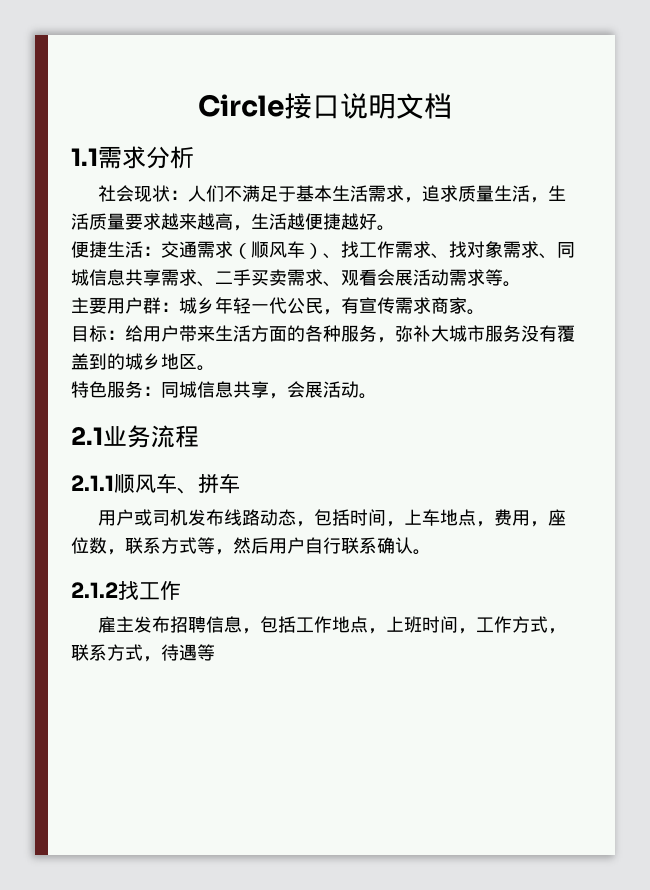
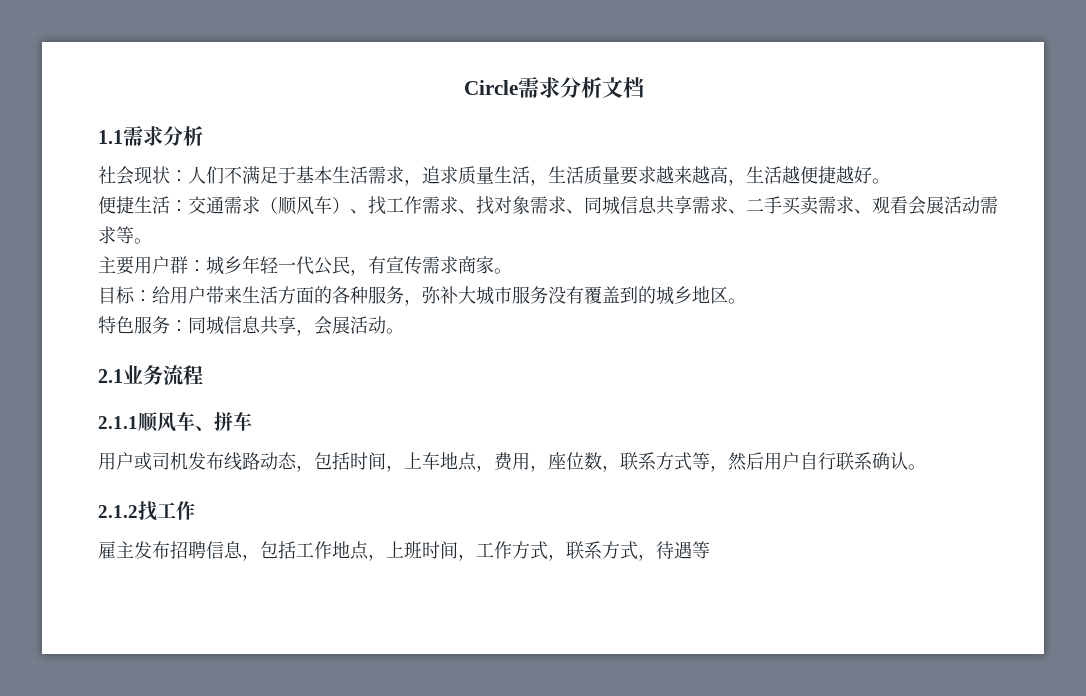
- Circle接口说明文档
+ Circle需求分析文档

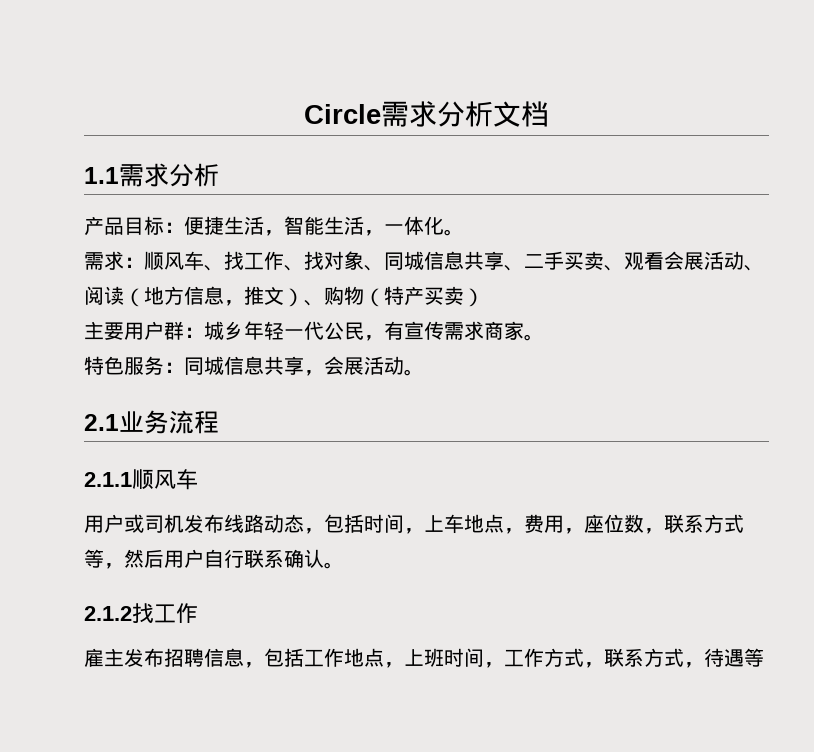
- 社会现状：人们不满足于基本生活需求，追求质量生活，生活质量要求越来越高，生活越便捷越好。
- 便捷生活：交通需求（顺风车）、找工作需求、找对象需求、同城信息共享需求、二手买卖需求、观看会展活动需求等。
+ 产品目标：便捷生活，智能生活，一体化。
+ 需求：顺风车、找工作、找对象、同城信息共享、二手买卖、观看会展活动、阅读（地方信息，推文）、购物（特产买卖）
- 目标：给用户带来生活方面的各种服务，弥补大城市服务没有覆盖到的城乡地区。
- 2.1.1顺风车、拼车
+ 2.1.1顺风车

